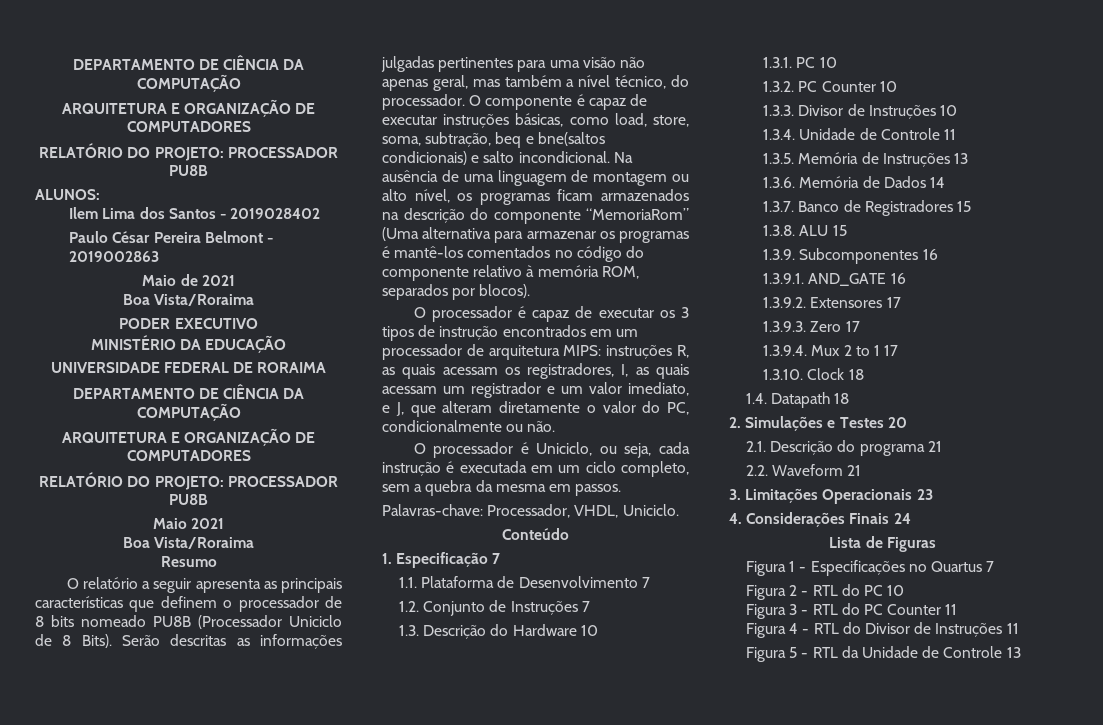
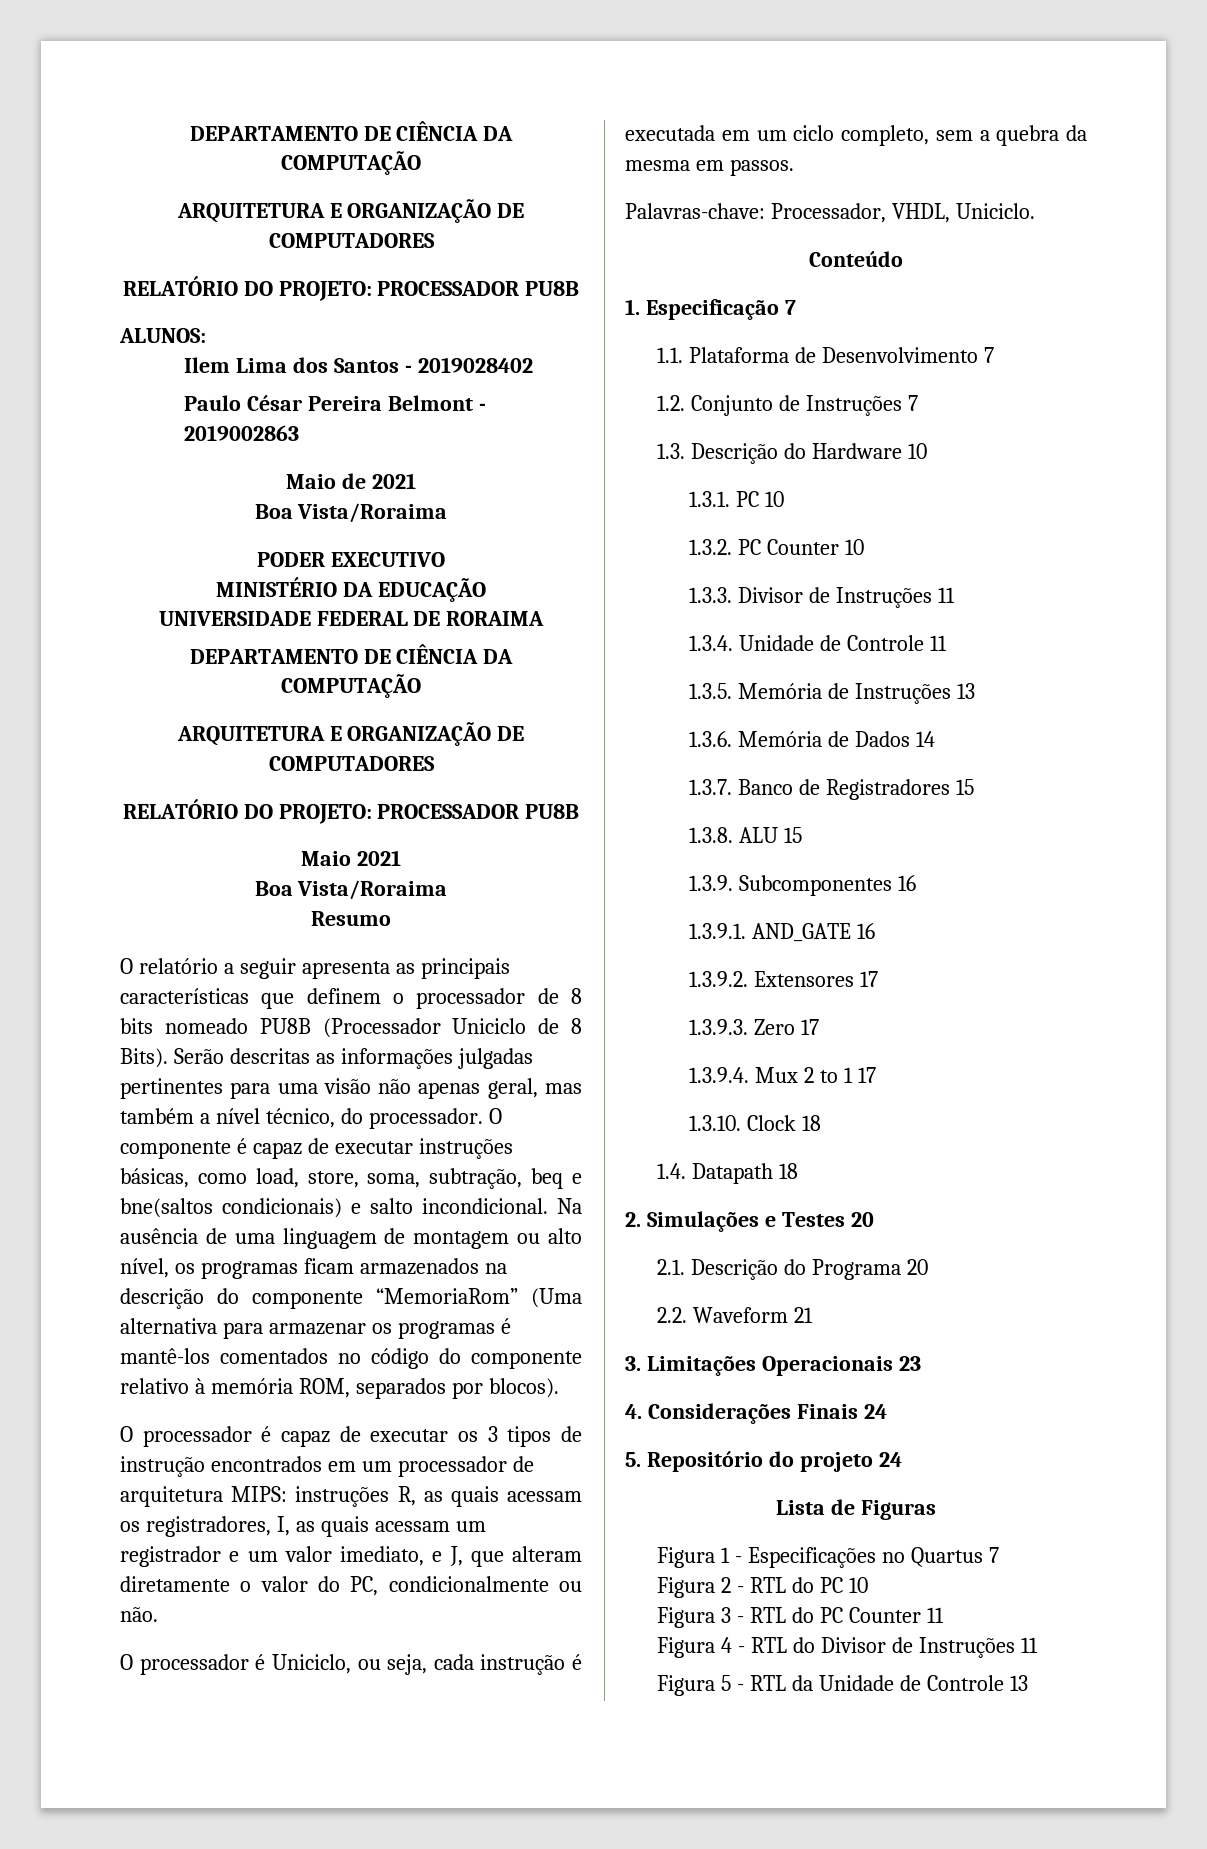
- 1.3.3. Divisor de Instruções 10
+ 1.3.3. Divisor de Instruções 11
- 2.1. Descrição do programa 21
+ 2.1. Descrição do Programa 20
+ 5. Repositório do projeto 24

